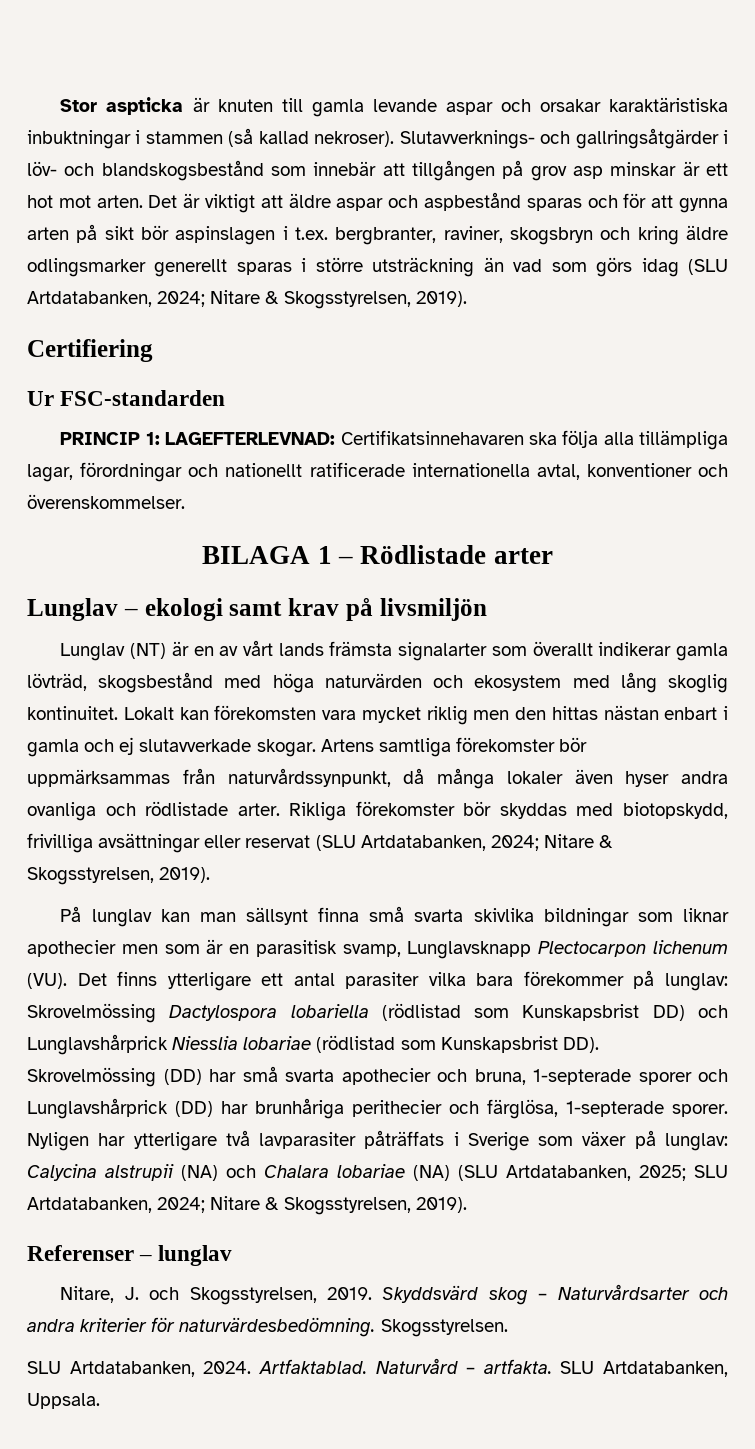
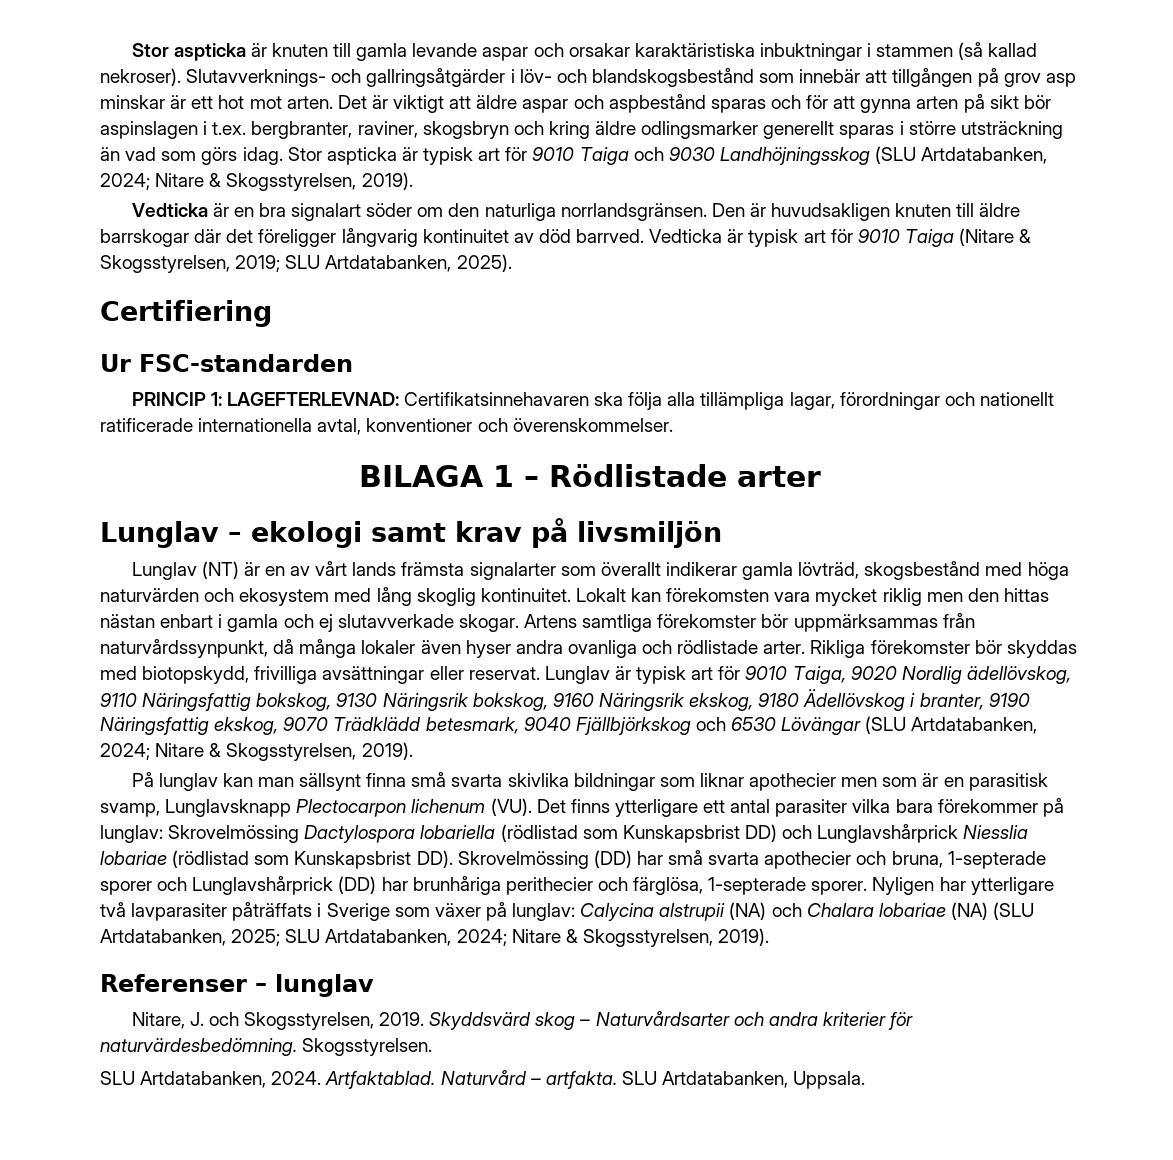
- Det är viktigt att äldre aspar och aspbestånd sparas och för att gynna arten på sikt bör aspinslagen i t.ex. bergbranter, raviner, skogsbryn och kring äldre odlingsmarker generellt sparas i större utsträckning än vad som görs idag (SLU Artdatabanken, 2024; Nitare & Skogsstyrelsen, 2019).
+ Det är viktigt att äldre aspar och aspbestånd sparas och för att gynna arten på sikt bör aspinslagen i t.ex. bergbranter, raviner, skogsbryn och kring äldre odlingsmarker generellt sparas i större utsträckning än vad som görs idag. Stor aspticka är typisk art för 9010 Taiga och 9030 Landhöjningsskog (SLU Artdatabanken, 2024; Nitare & Skogsstyrelsen, 2019).
+ Vedticka är en bra signalart söder om den naturliga norrlandsgränsen. Den är huvudsakligen knuten till äldre barrskogar där det föreligger långvarig kontinuitet av död barrved. Vedticka är typisk art för 9010 Taiga (Nitare & Skogsstyrelsen, 2019; SLU Artdatabanken, 2025).
- Rikliga förekomster bör skyddas med biotopskydd, frivilliga avsättningar eller reservat (SLU Artdatabanken, 2024; Nitare & Skogsstyrelsen, 2019).
+ Rikliga förekomster bör skyddas med biotopskydd, frivilliga avsättningar eller reservat. Lunglav är typisk art för 9010 Taiga, 9020 Nordlig ädellövskog, 9110 Näringsfattig bokskog, 9130 Näringsrik bokskog, 9160 Näringsrik ekskog, 9180 Ädellövskog i branter, 9190 Näringsfattig ekskog, 9070 Trädklädd betesmark, 9040 Fjällbjörkskog och 6530 Lövängar (SLU Artdatabanken, 2024; Nitare & Skogsstyrelsen, 2019).

